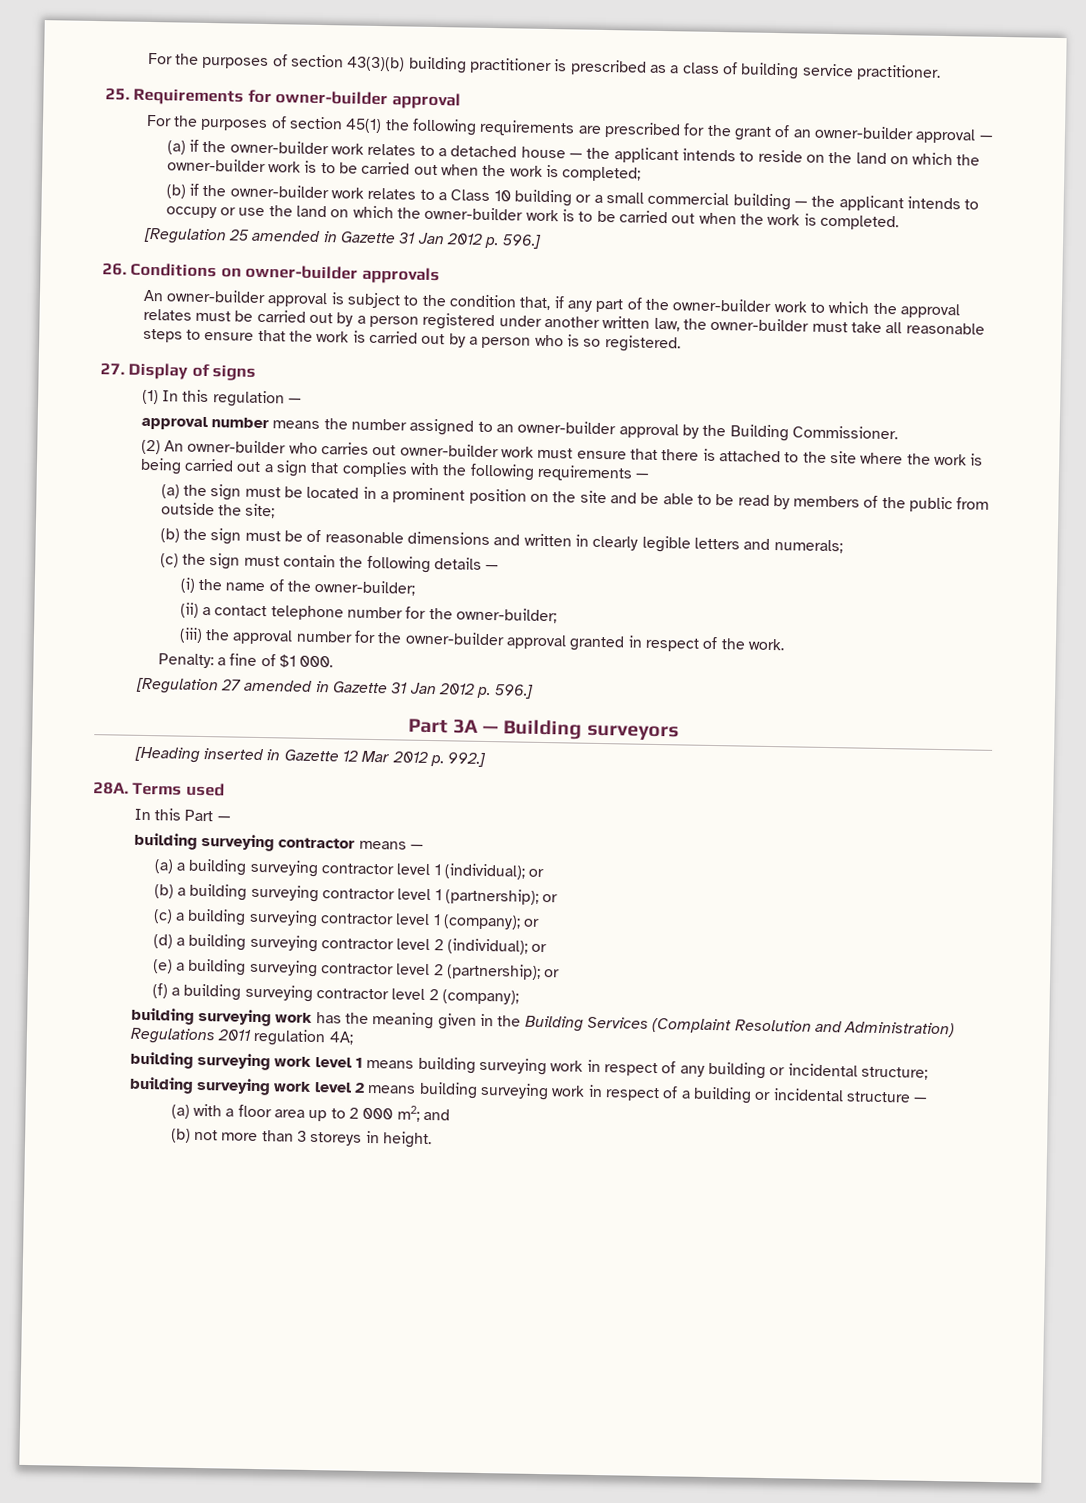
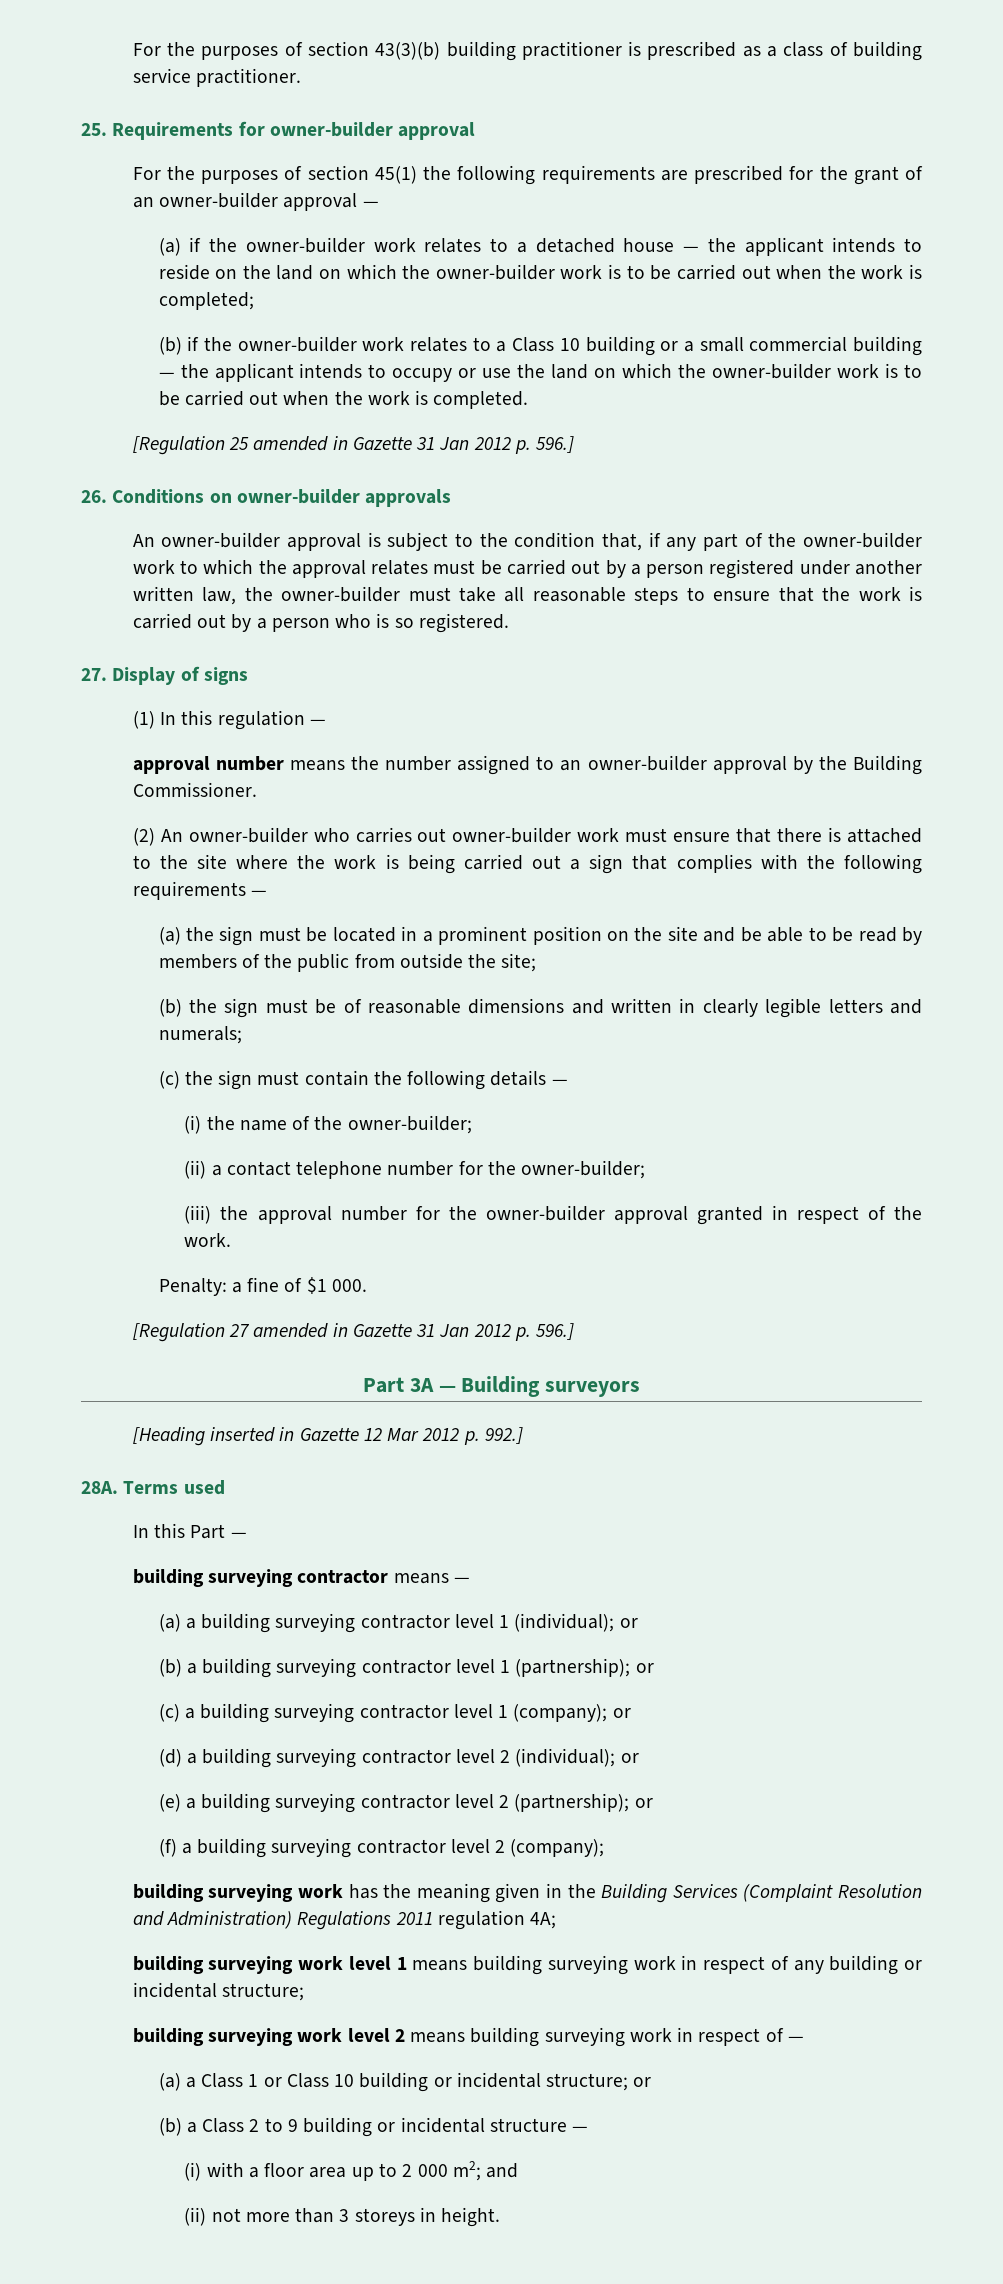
- building surveying work level 2 means building surveying work in respect of a building or incidental structure —
+ building surveying work level 2 means building surveying work in respect of —
+ (a) a Class 1 or Class 10 building or incidental structure; or
+ (b) a Class 2 to 9 building or incidental structure —
- (a) with a floor area up to 2 000 m2; and
+ (i) with a floor area up to 2 000 m2; and
- (b) not more than 3 storeys in height.
+ (ii) not more than 3 storeys in height.

